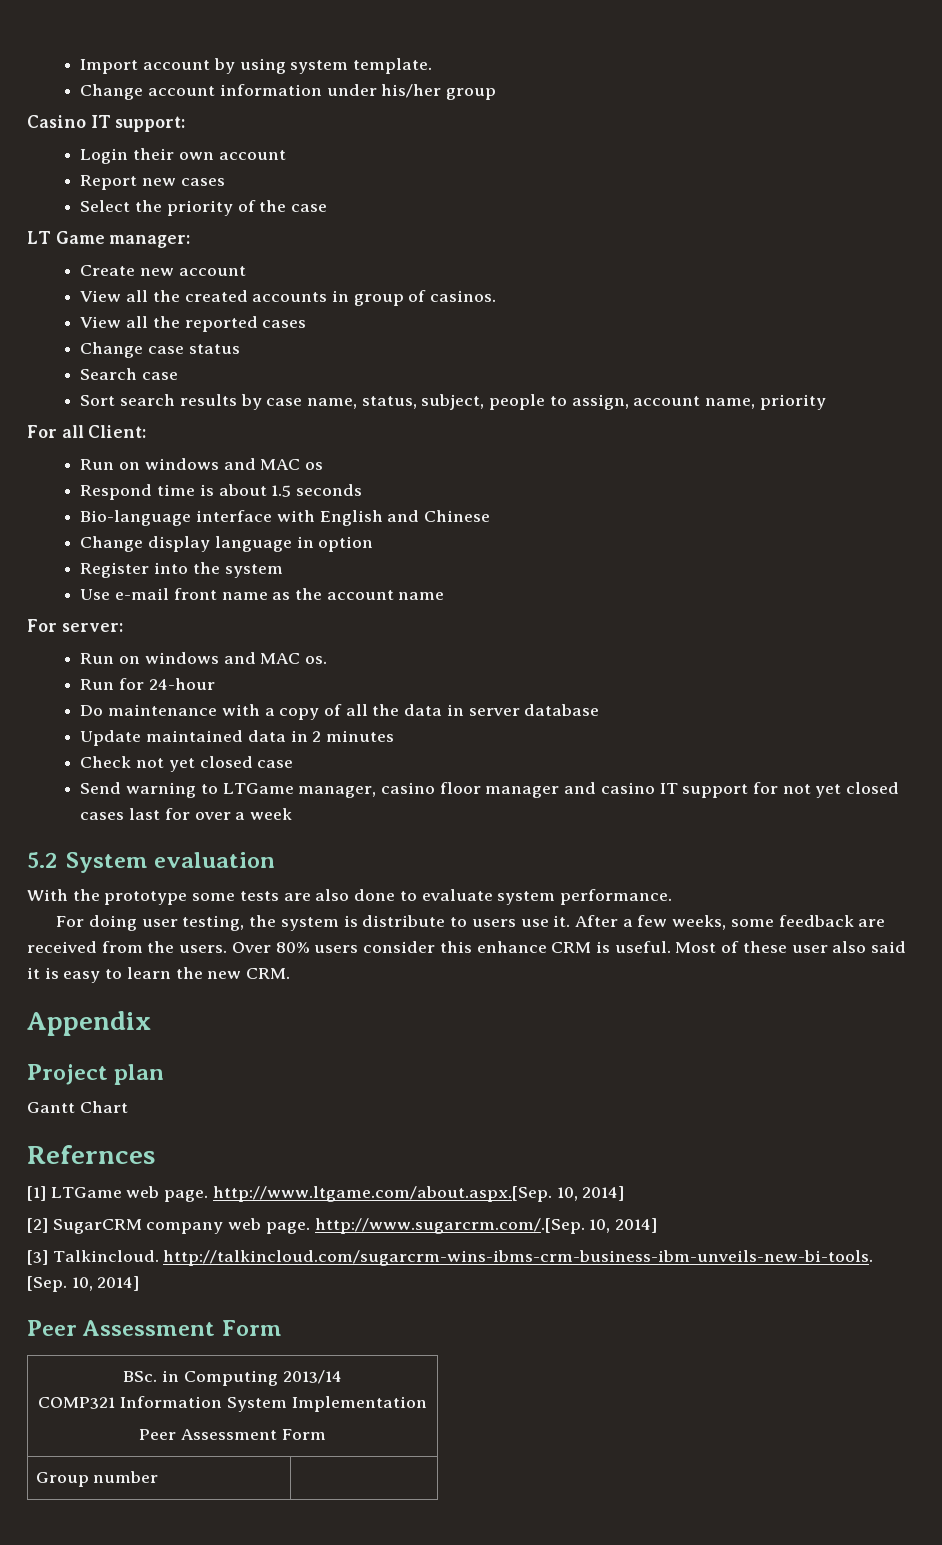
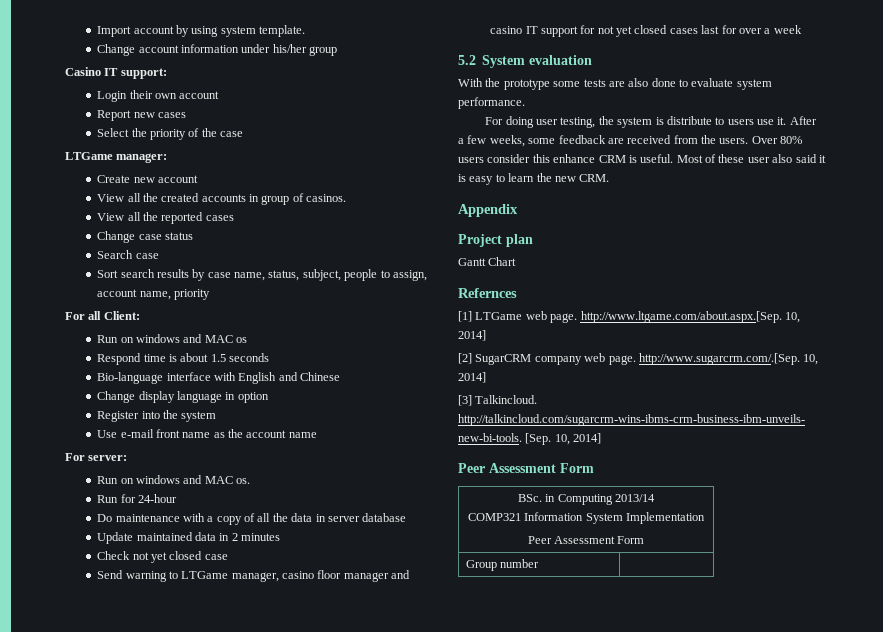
- LT Game manager:
+ LTGame manager:

